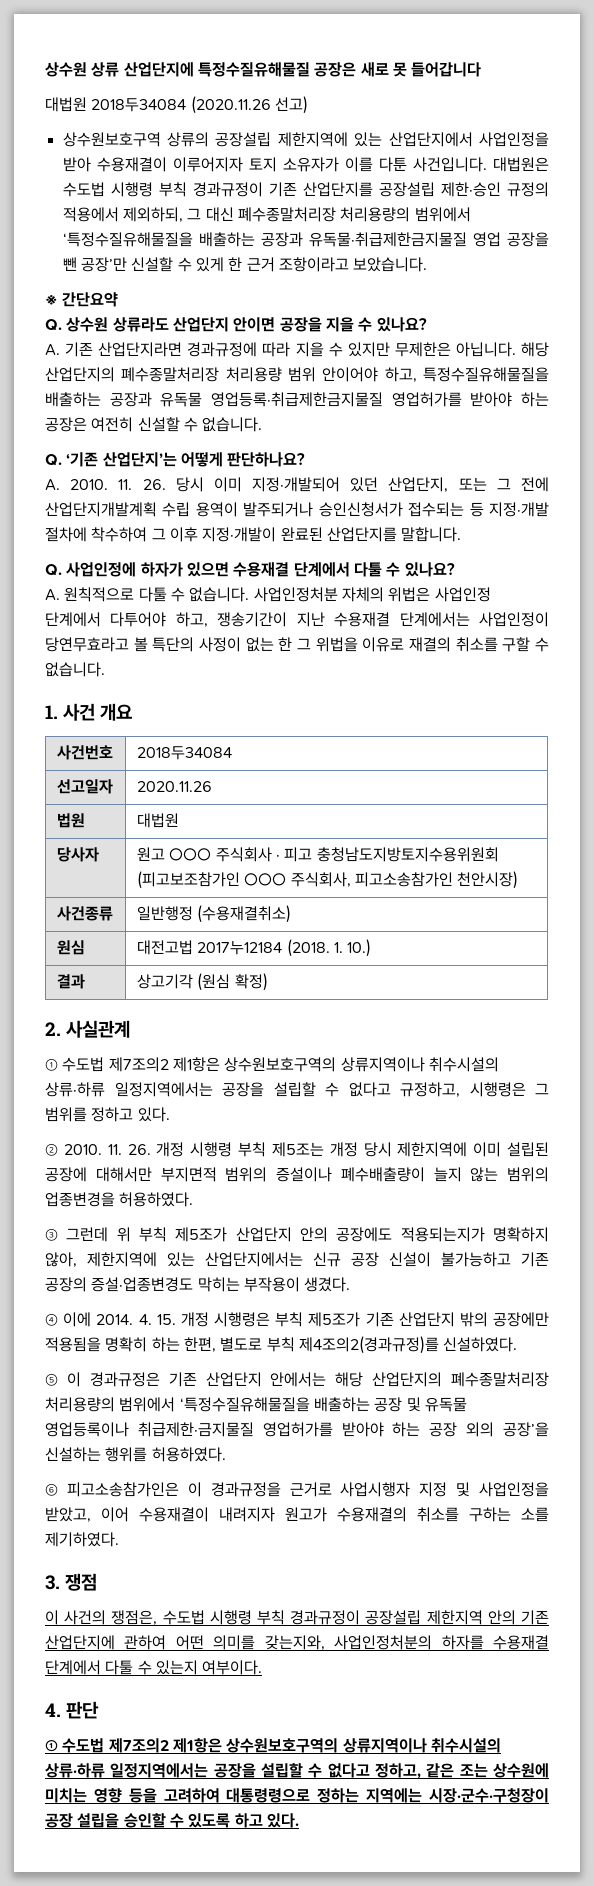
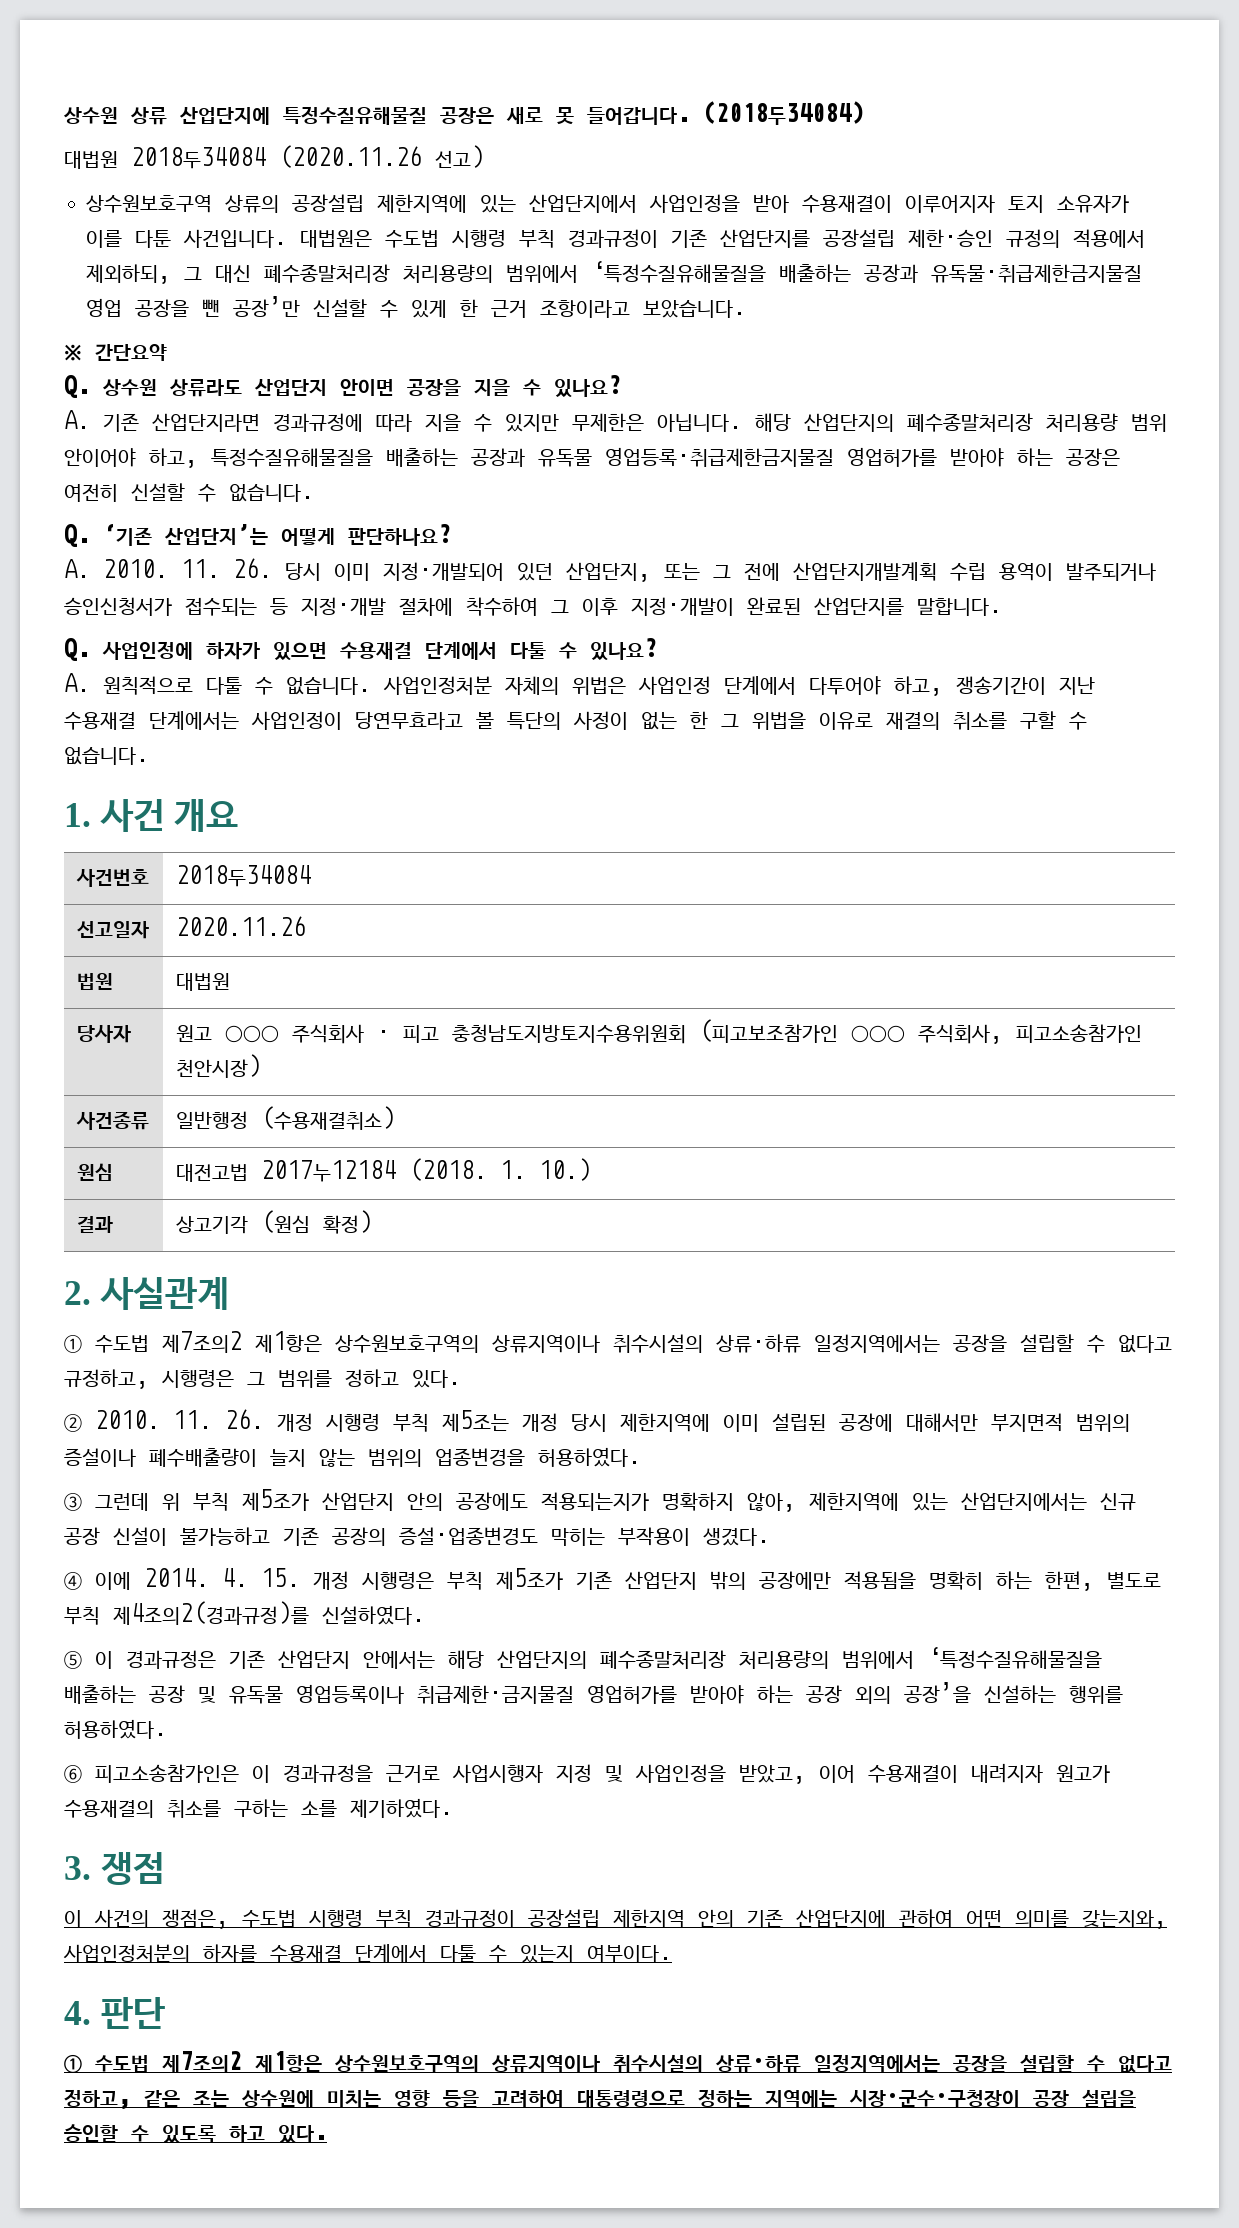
- 상수원 상류 산업단지에 특정수질유해물질 공장은 새로 못 들어갑니다
+ 상수원 상류 산업단지에 특정수질유해물질 공장은 새로 못 들어갑니다. (2018두34084)

